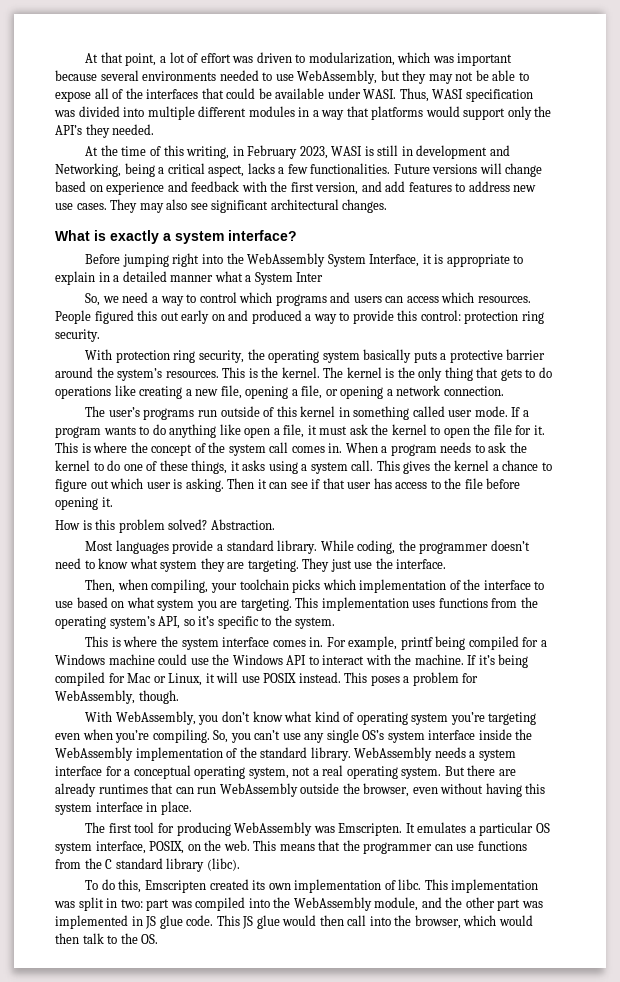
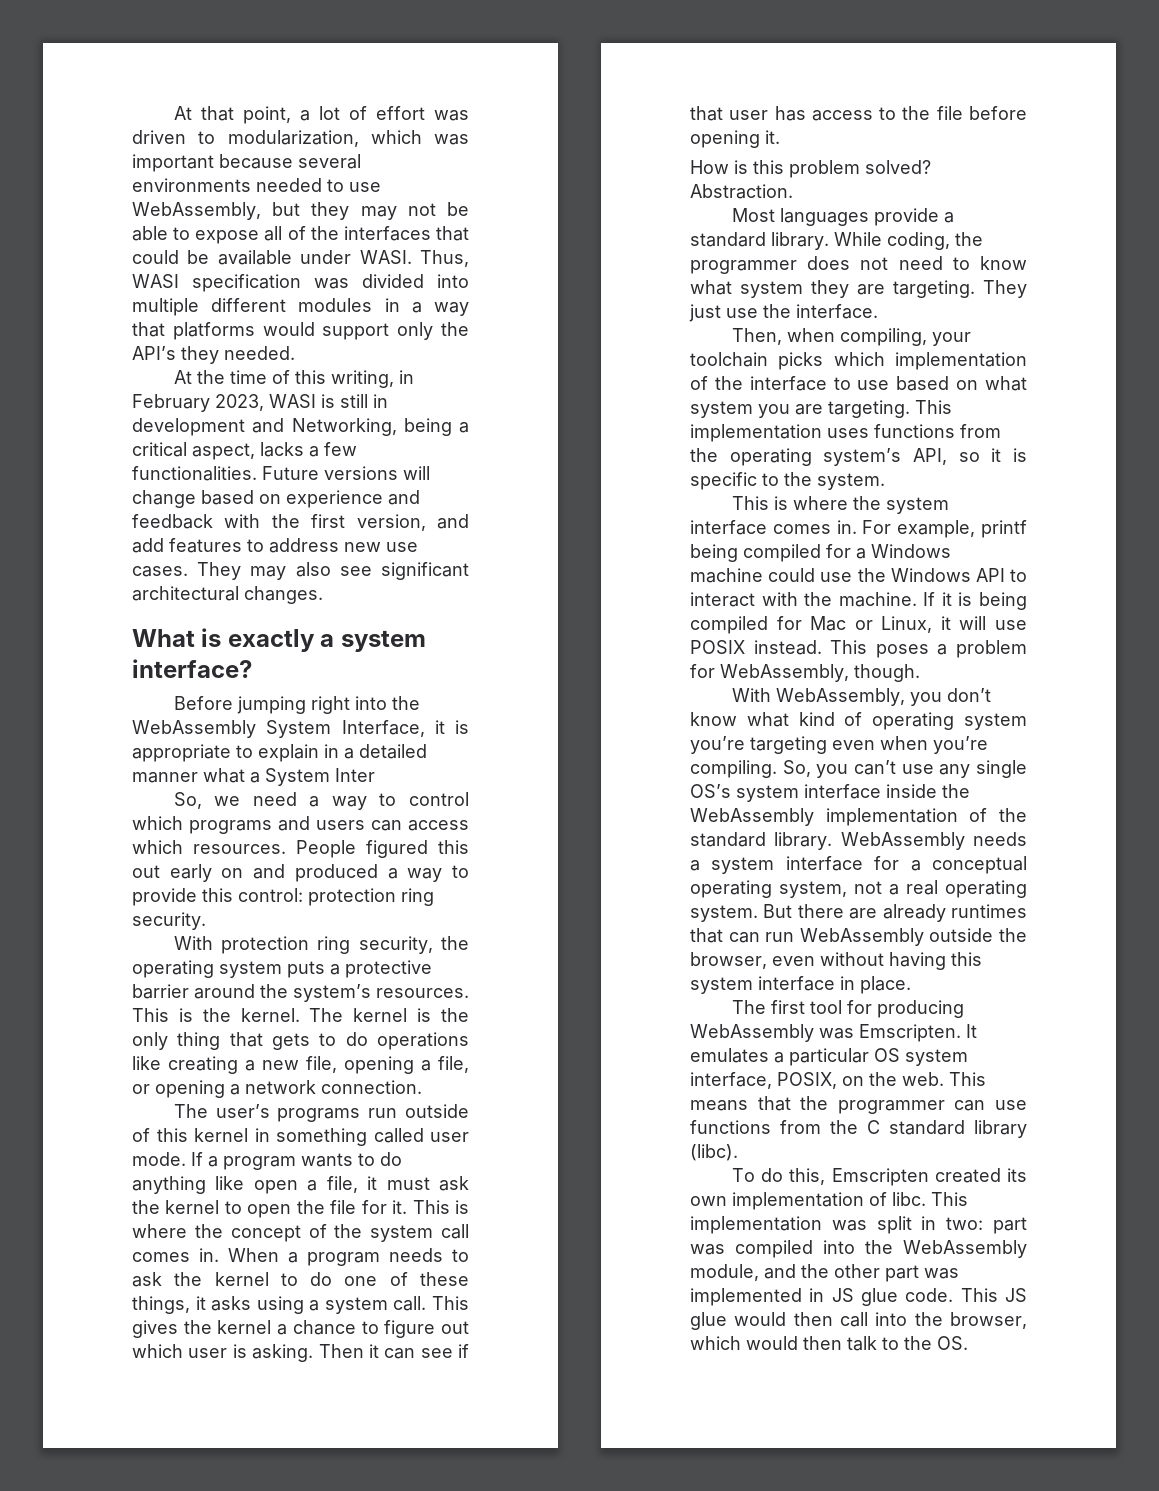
- With protection ring security, the operating system basically puts a protective barrier around the system’s resources.
+ With protection ring security, the operating system puts a protective barrier around the system’s resources.
- While coding, the programmer doesn’t need to know what system they are targeting.
+ While coding, the programmer does not need to know what system they are targeting.
- This implementation uses functions from the operating system’s API, so it’s specific to the system.
+ This implementation uses functions from the operating system’s API, so it is specific to the system.
- If it’s being compiled for Mac or Linux, it will use POSIX instead.
+ If it is being compiled for Mac or Linux, it will use POSIX instead.

